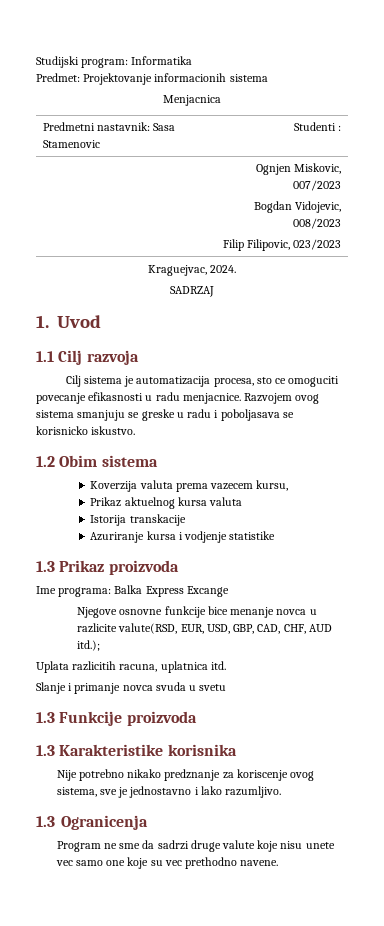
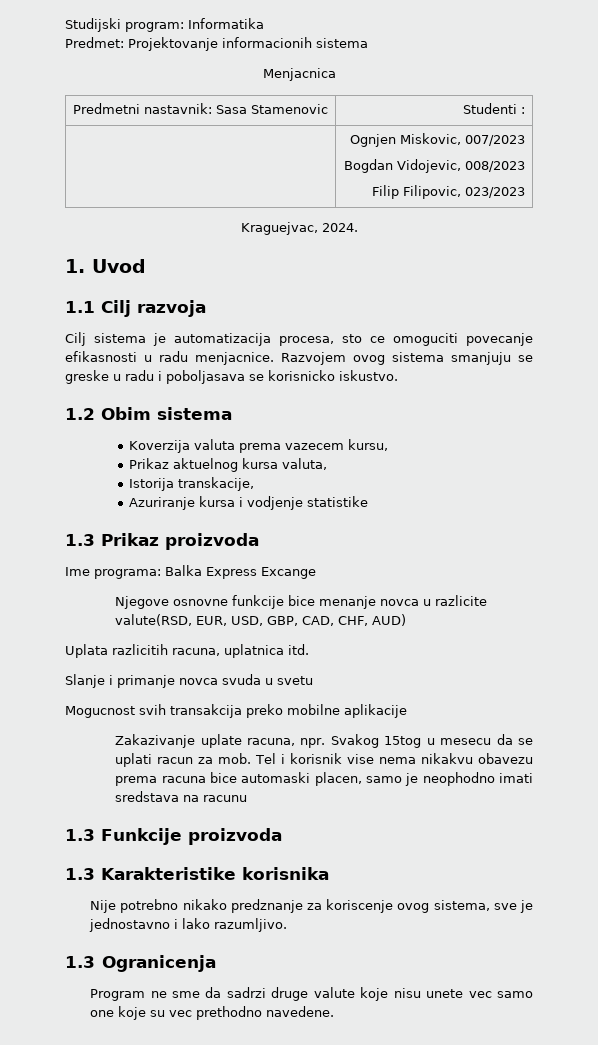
- SADRZAJ
- Prikaz aktuelnog kursa valuta
+ Prikaz aktuelnog kursa valuta,
- Istorija transkacije
+ Istorija transkacije,
- Njegove osnovne funkcije bice menanje novca u razlicite valute(RSD, EUR, USD, GBP, CAD, CHF, AUD itd.);
+ Njegove osnovne funkcije bice menanje novca u razlicite valute(RSD, EUR, USD, GBP, CAD, CHF, AUD)
+ Mogucnost svih transakcija preko mobilne aplikacije
+ Zakazivanje uplate racuna, npr. Svakog 15tog u mesecu da se uplati racun za mob. Tel i korisnik vise nema nikakvu obavezu prema racuna bice automaski placen, samo je neophodno imati sredstava na racunu
- Program ne sme da sadrzi druge valute koje nisu unete vec samo one koje su vec prethodno navene.
+ Program ne sme da sadrzi druge valute koje nisu unete vec samo one koje su vec prethodno navedene.

